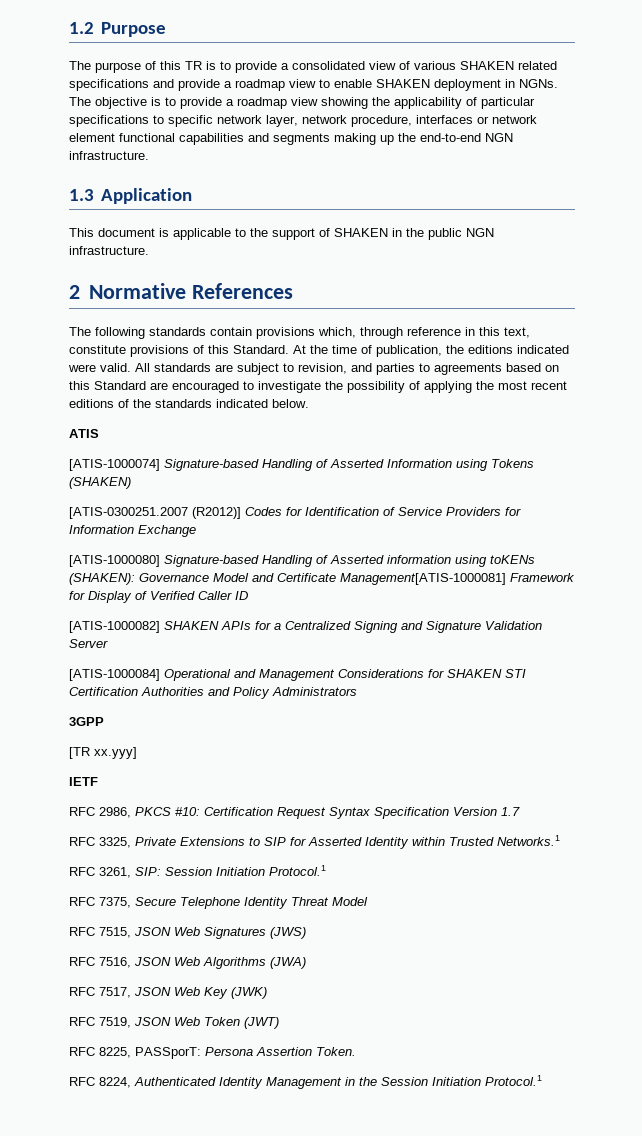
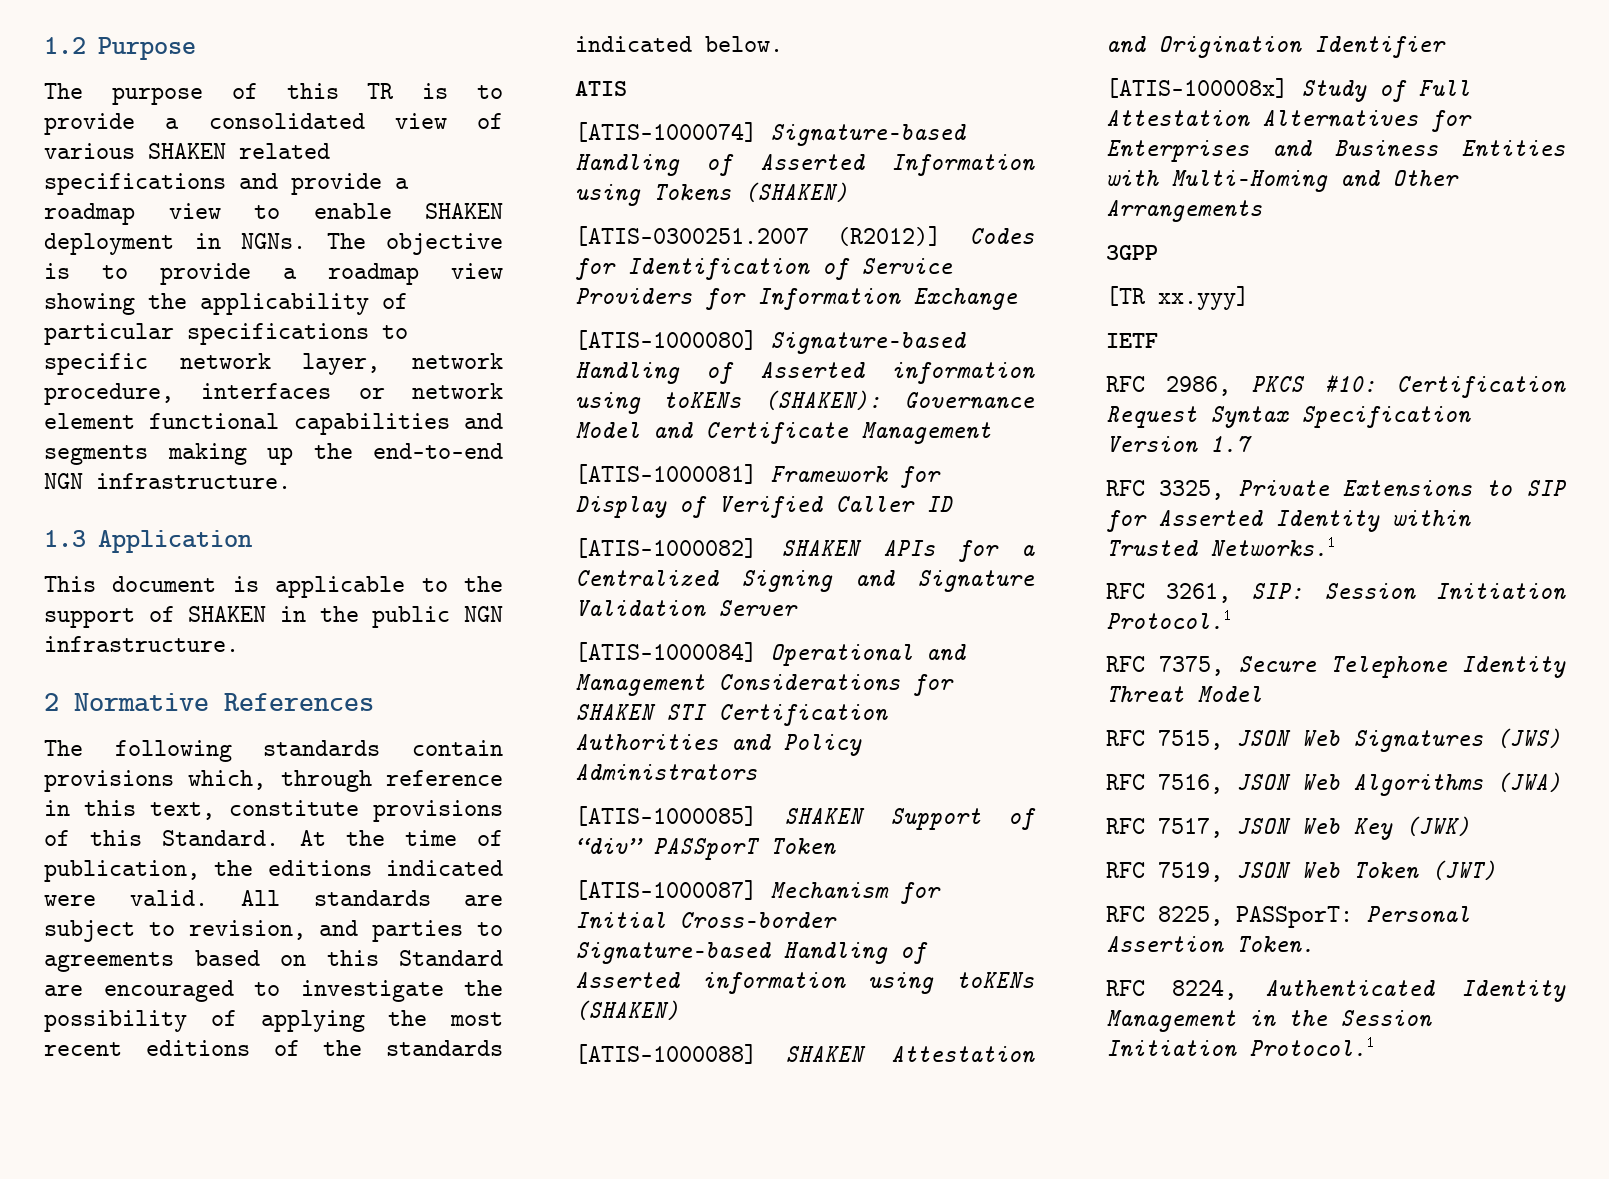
- [ATIS-1000080] Signature-based Handling of Asserted information using toKENs (SHAKEN): Governance Model and Certificate Management[ATIS-1000081] Framework for Display of Verified Caller ID
+ [ATIS-1000080] Signature-based Handling of Asserted information using toKENs (SHAKEN): Governance Model and Certificate Management
+ [ATIS-1000081] Framework for Display of Verified Caller ID
+ [ATIS-1000085] SHAKEN Support of “div” PASSporT Token
+ [ATIS-1000087] Mechanism for Initial Cross-border Signature-based Handling of Asserted information using toKENs (SHAKEN)
+ [ATIS-1000088] SHAKEN Attestation and Origination Identifier
+ [ATIS-100008x] Study of Full Attestation Alternatives for Enterprises and Business Entities with Multi-Homing and Other Arrangements
- RFC 8225, PASSporT: Persona Assertion Token.
+ RFC 8225, PASSporT: Personal Assertion Token.

